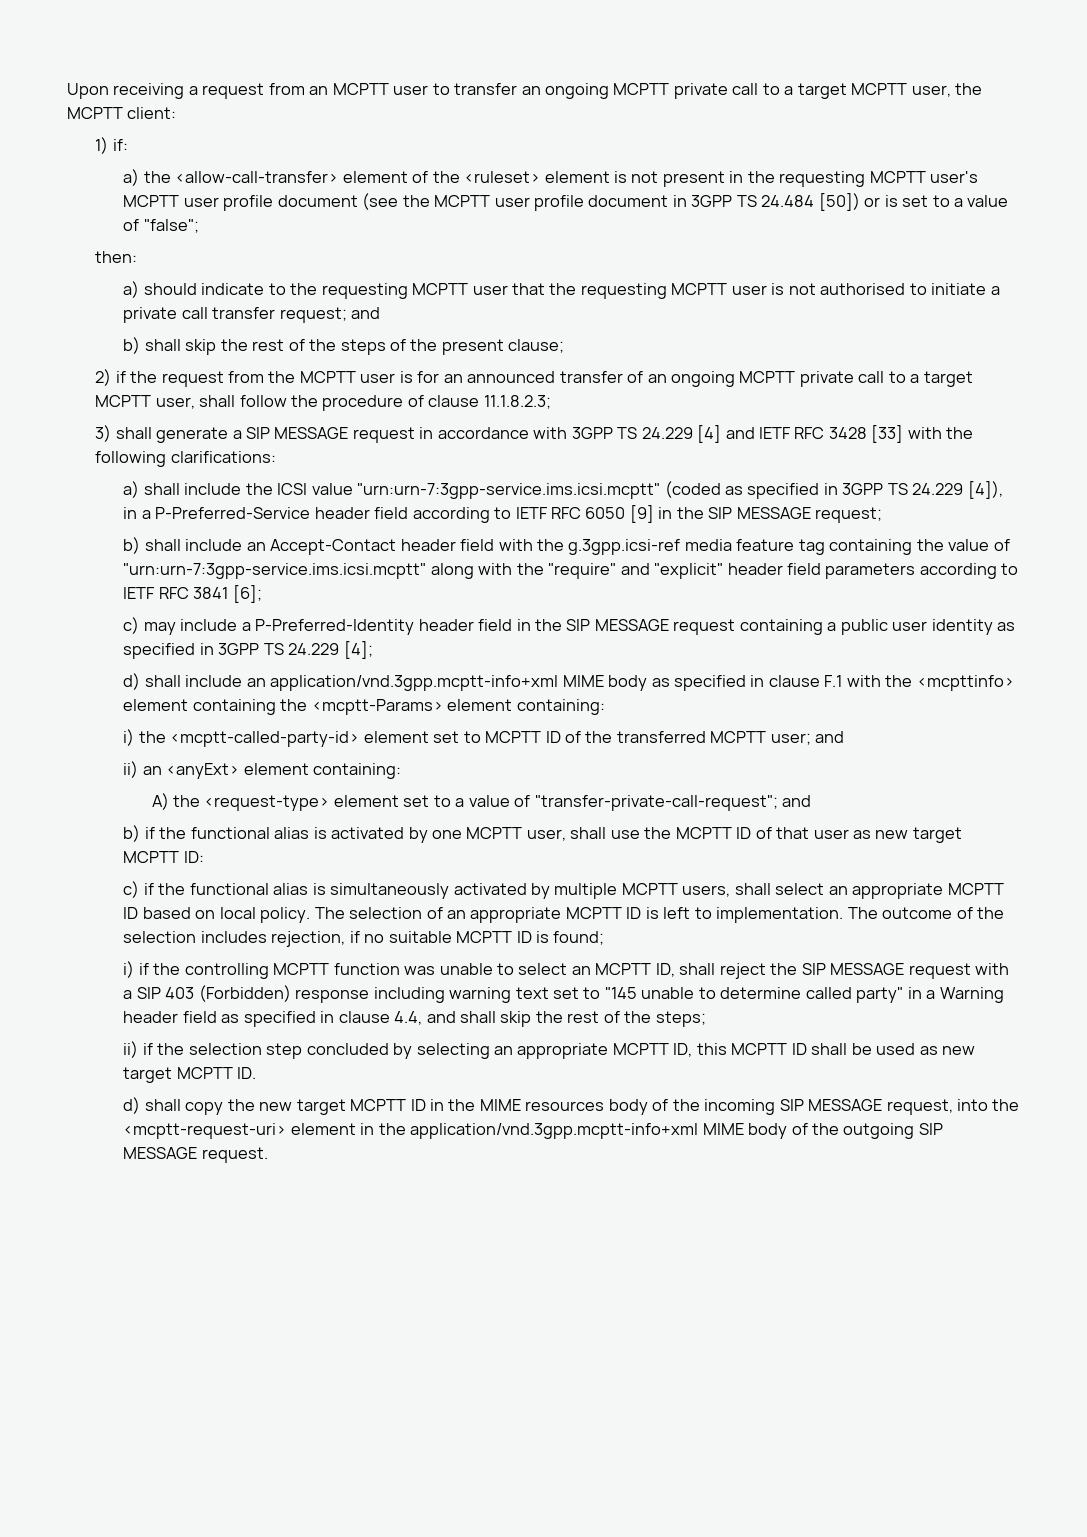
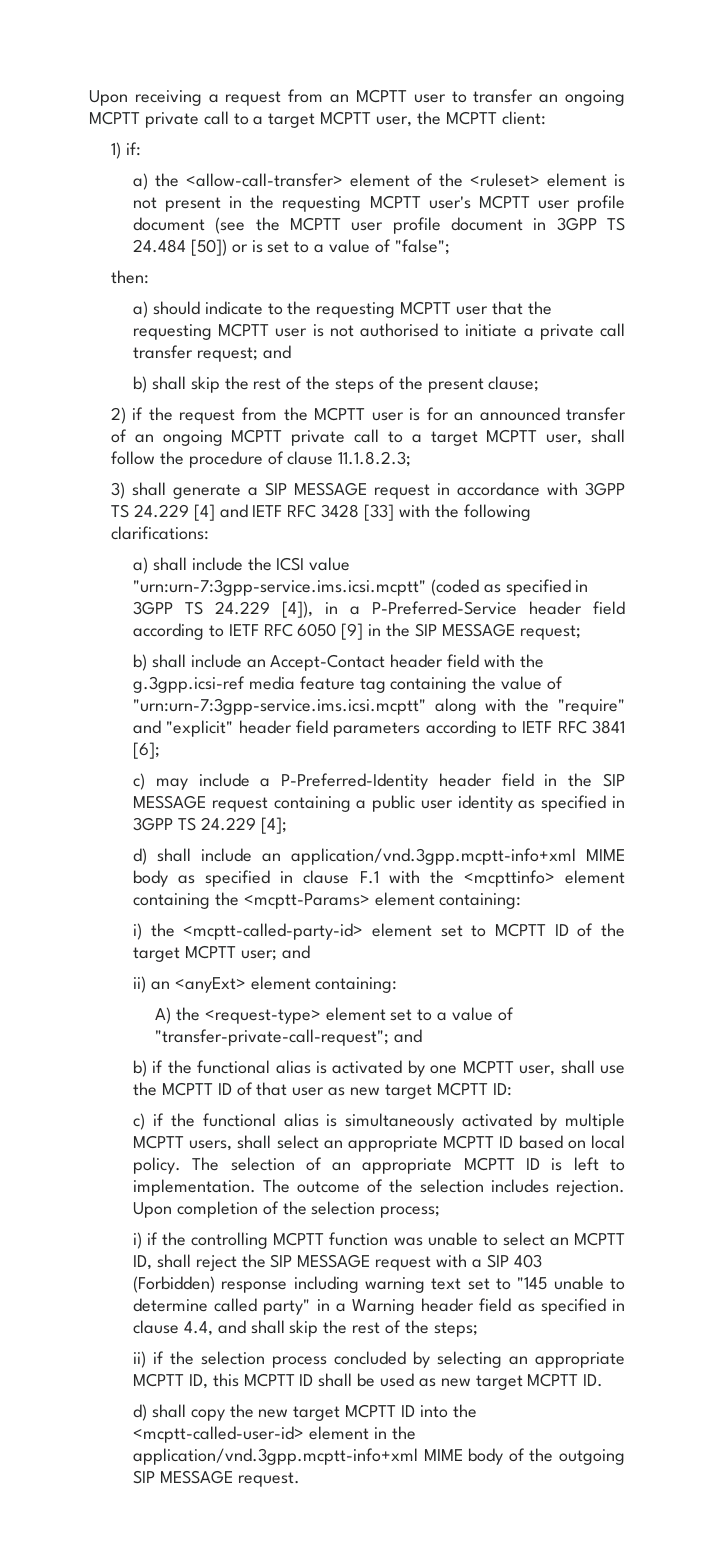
- i) the <mcptt-called-party-id> element set to MCPTT ID of the transferred MCPTT user; and
+ i) the <mcptt-called-party-id> element set to MCPTT ID of the target MCPTT user; and
- The outcome of the selection includes rejection, if no suitable MCPTT ID is found;
+ The outcome of the selection includes rejection. Upon completion of the selection process;
- ii) if the selection step concluded by selecting an appropriate MCPTT ID, this MCPTT ID shall be used as new target MCPTT ID.
+ ii) if the selection process concluded by selecting an appropriate MCPTT ID, this MCPTT ID shall be used as new target MCPTT ID.
- d) shall copy the new target MCPTT ID in the MIME resources body of the incoming SIP MESSAGE request, into the <mcptt-request-uri> element in the application/vnd.3gpp.mcptt-info+xml MIME body of the outgoing SIP MESSAGE request.
+ d) shall copy the new target MCPTT ID into the <mcptt-called-user-id> element in the application/vnd.3gpp.mcptt-info+xml MIME body of the outgoing SIP MESSAGE request.

